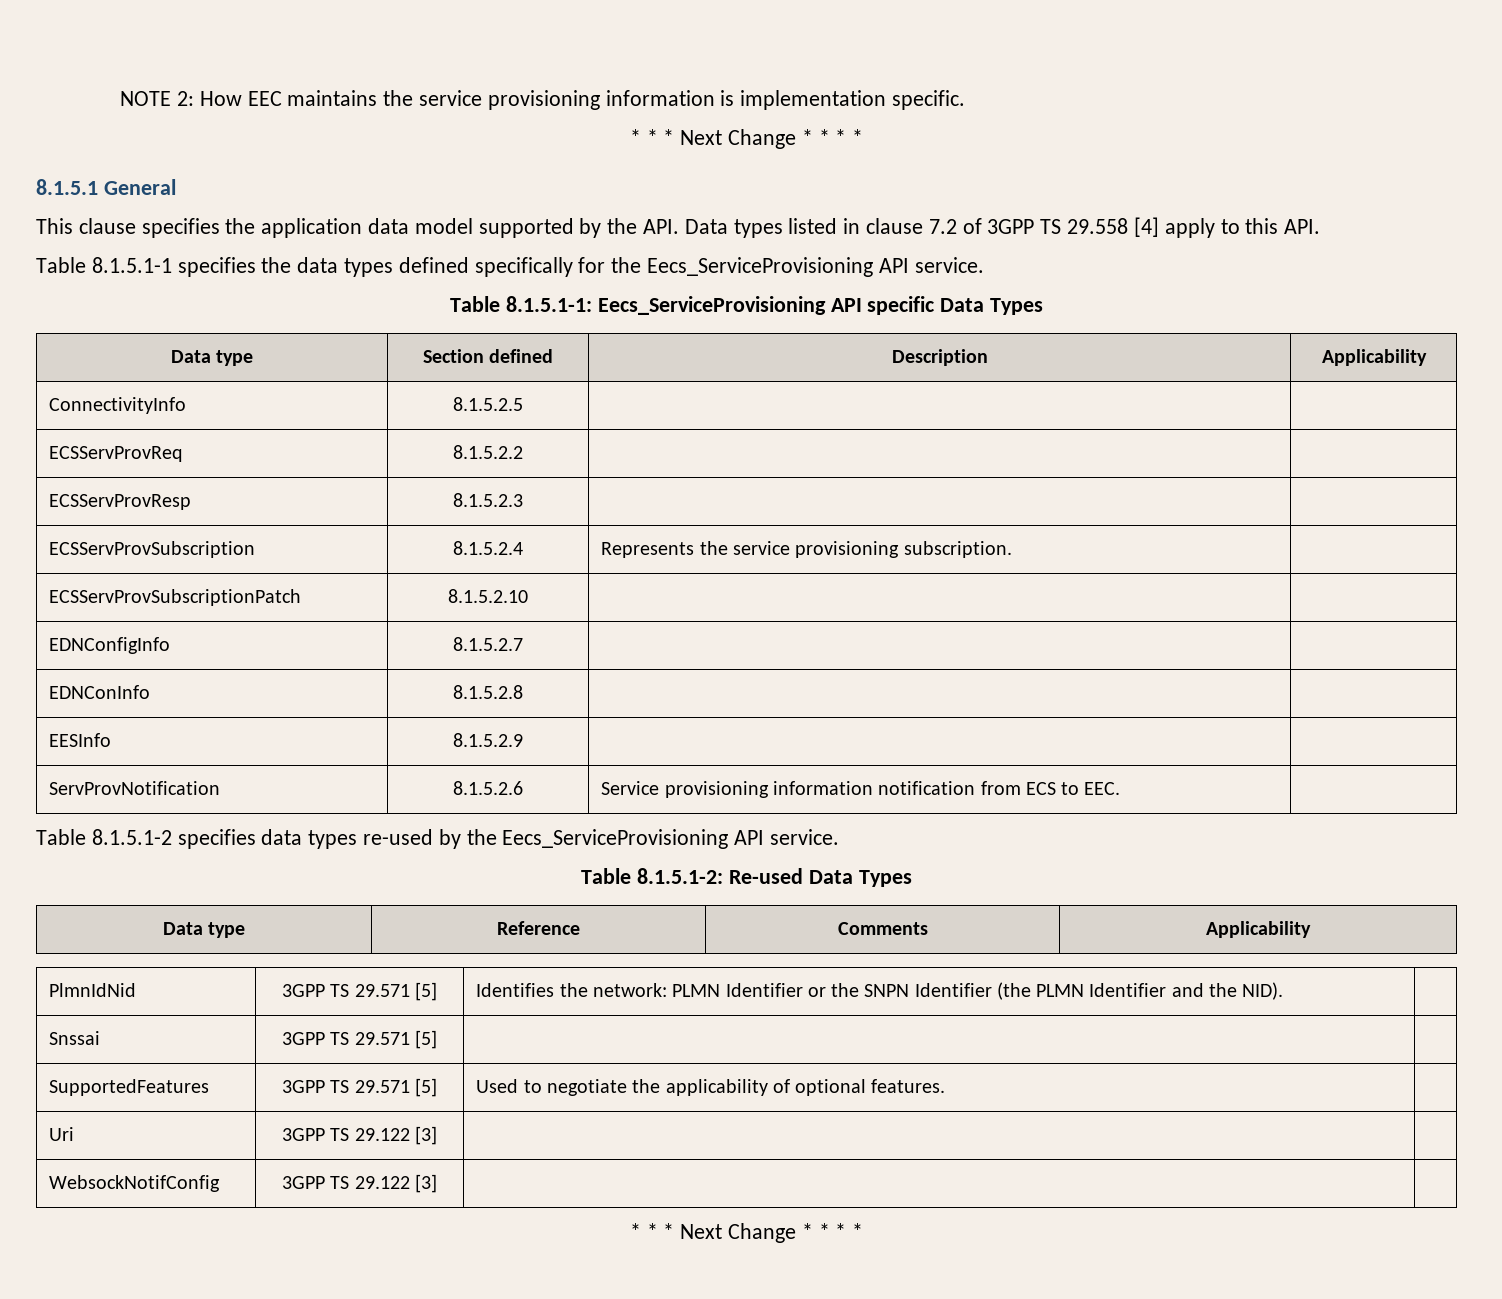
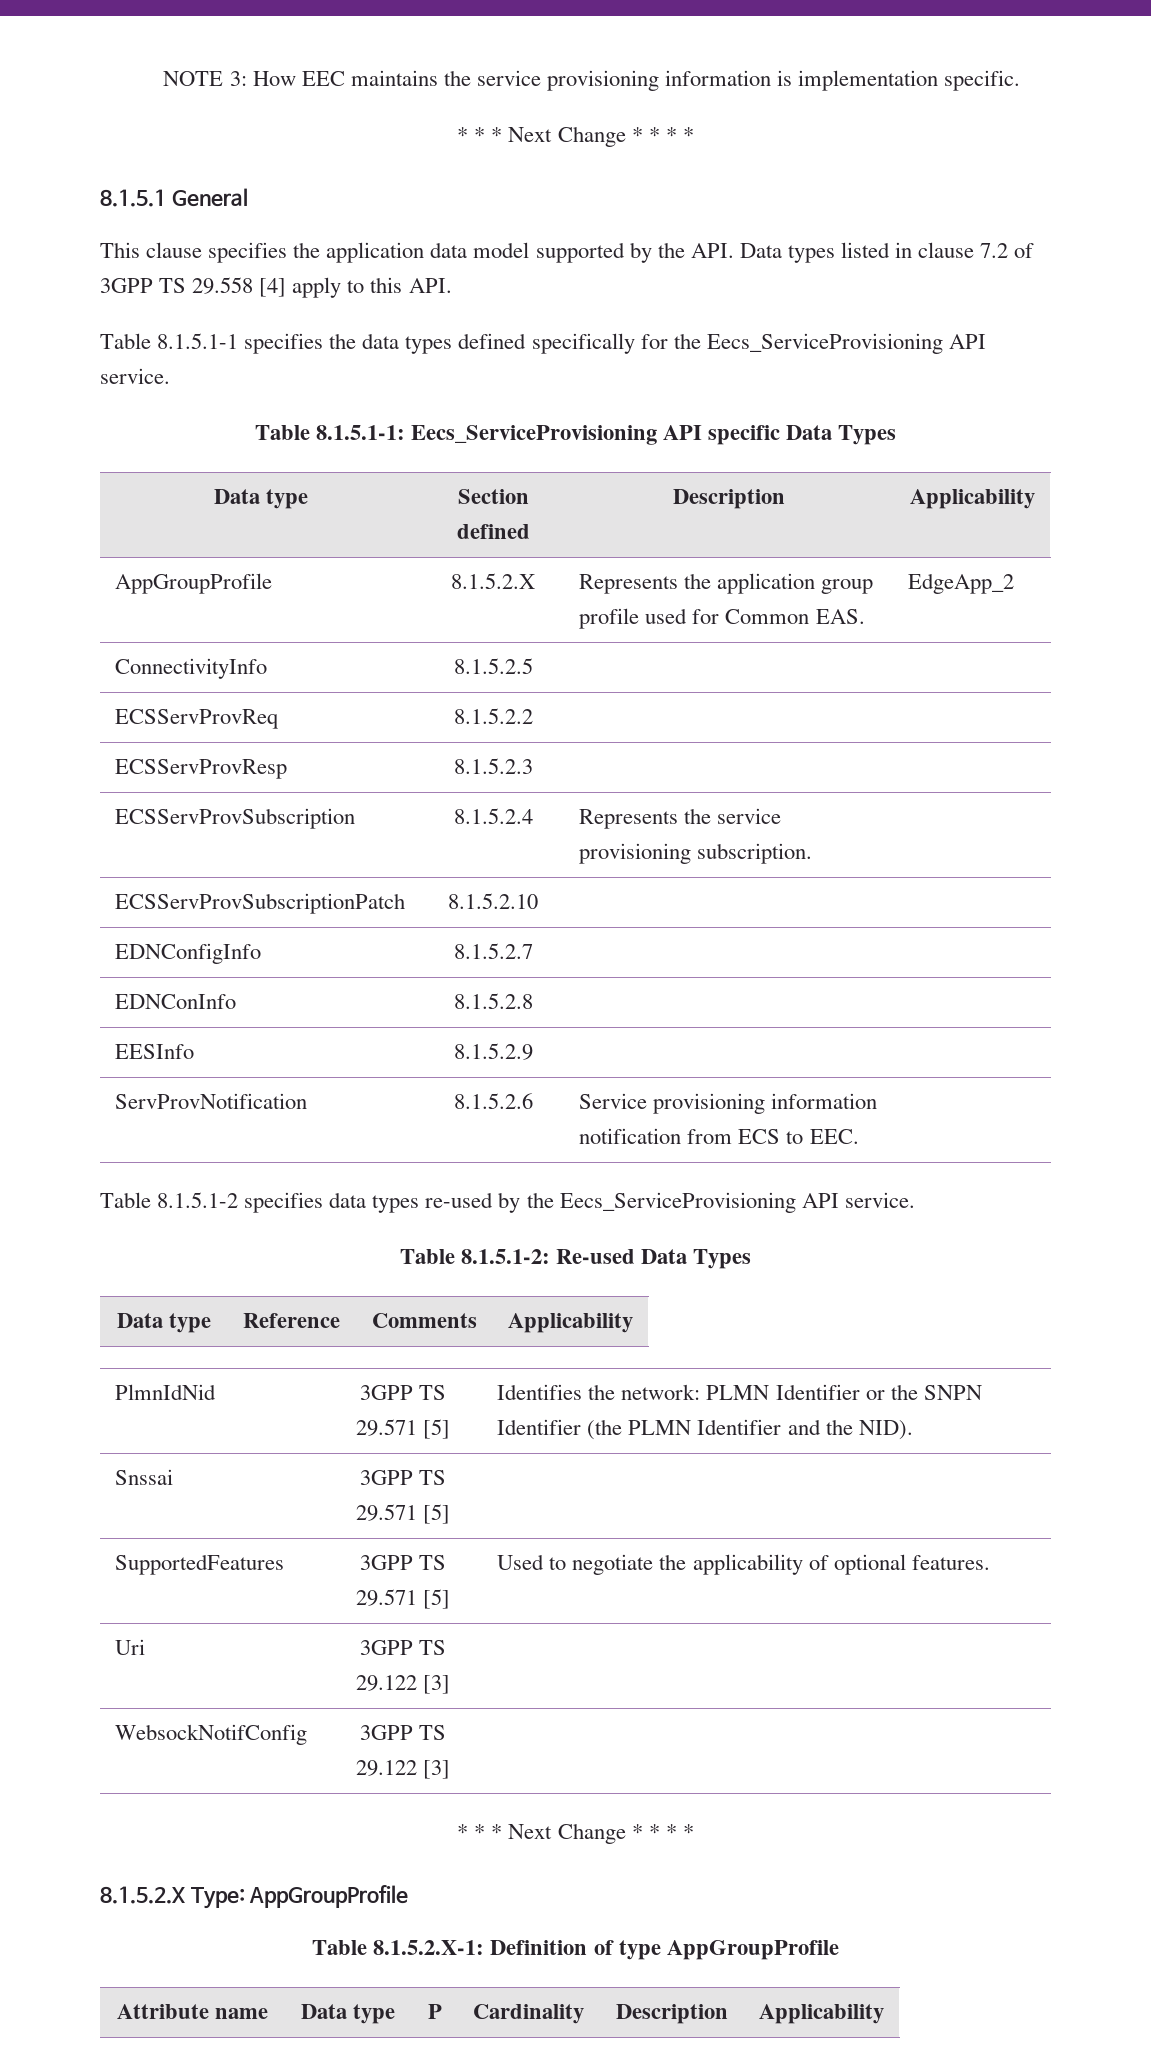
- NOTE 2: How EEC maintains the service provisioning information is implementation specific.
+ NOTE 3: How EEC maintains the service provisioning information is implementation specific.
+ AppGroupProfile | 8.1.5.2.X | Represents the application group profile used for Common EAS. | EdgeApp_2
+ 8.1.5.2.X Type: AppGroupProfile
+ Table 8.1.5.2.X-1: Definition of type AppGroupProfile
+ Attribute name | Data type | P | Cardinality | Description | Applicability

